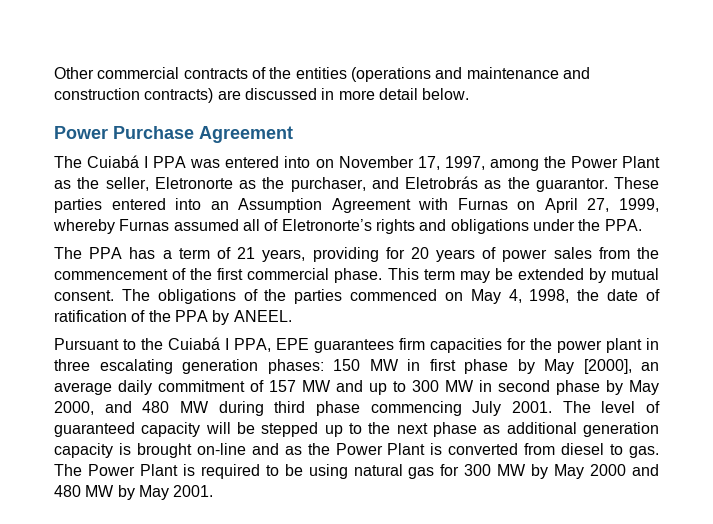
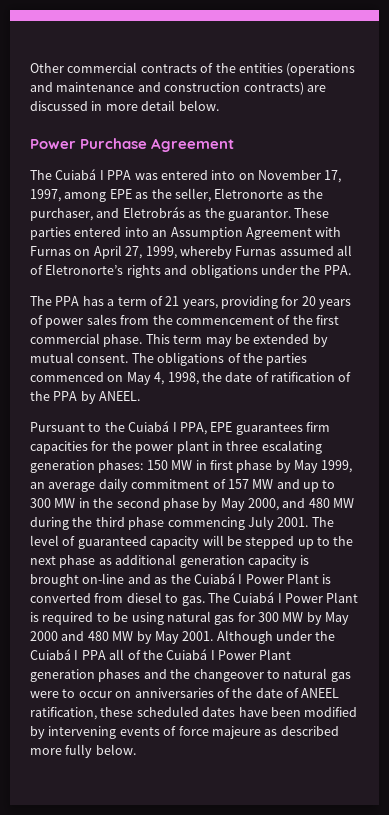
- The Cuiabá I PPA was entered into on November 17, 1997, among the Power Plant as the seller, Eletronorte as the purchaser, and Eletrobrás as the guarantor.
+ The Cuiabá I PPA was entered into on November 17, 1997, among EPE as the seller, Eletronorte as the purchaser, and Eletrobrás as the guarantor.
- Pursuant to the Cuiabá I PPA, EPE guarantees firm capacities for the power plant in three escalating generation phases: 150 MW in first phase by May [2000], an average daily commitment of 157 MW and up to 300 MW in second phase by May 2000, and 480 MW during third phase commencing July 2001.
+ Pursuant to the Cuiabá I PPA, EPE guarantees firm capacities for the power plant in three escalating generation phases: 150 MW in first phase by May 1999, an average daily commitment of 157 MW and up to 300 MW in the second phase by May 2000, and 480 MW during the third phase commencing July 2001.
- The level of guaranteed capacity will be stepped up to the next phase as additional generation capacity is brought on-line and as the Power Plant is converted from diesel to gas.
+ The level of guaranteed capacity will be stepped up to the next phase as additional generation capacity is brought on-line and as the Cuiabá I Power Plant is converted from diesel to gas.
- The Power Plant is required to be using natural gas for 300 MW by May 2000 and 480 MW by May 2001.
+ The Cuiabá I Power Plant is required to be using natural gas for 300 MW by May 2000 and 480 MW by May 2001.
+ Although under the Cuiabá I PPA all of the Cuiabá I Power Plant generation phases and the changeover to natural gas were to occur on anniversaries of the date of ANEEL ratification, these scheduled dates have been modified by intervening events of force majeure as described more fully below.

